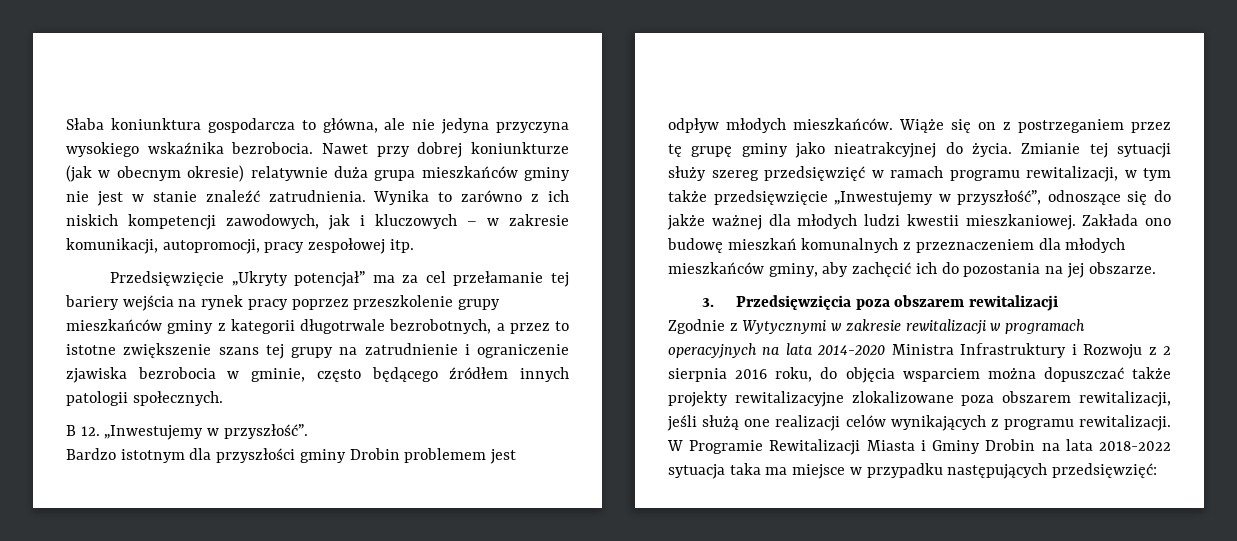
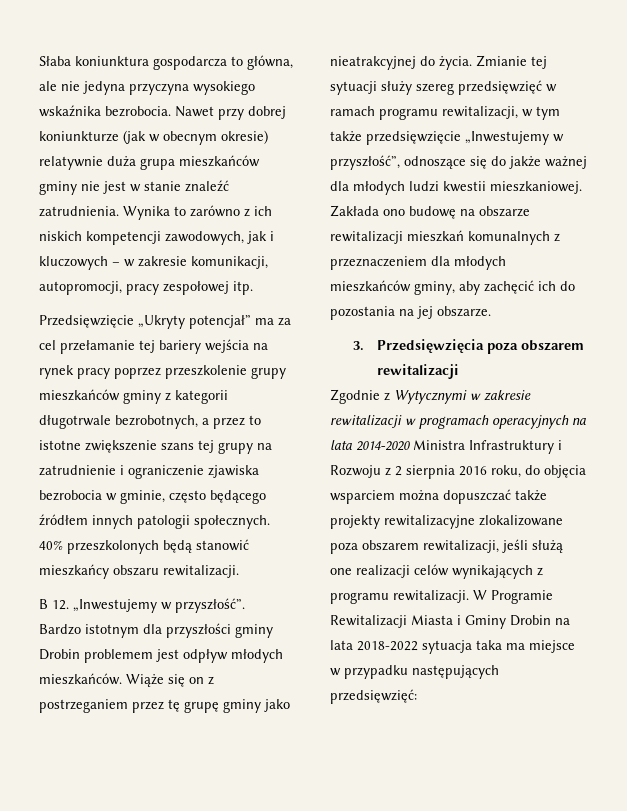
+ 40% przeszkolonych będą stanowić mieszkańcy obszaru rewitalizacji.
- Zakłada ono budowę mieszkań komunalnych z przeznaczeniem dla młodych mieszkańców gminy, aby zachęcić ich do pozostania na jej obszarze.
+ Zakłada ono budowę na obszarze rewitalizacji mieszkań komunalnych z przeznaczeniem dla młodych mieszkańców gminy, aby zachęcić ich do pozostania na jej obszarze.

